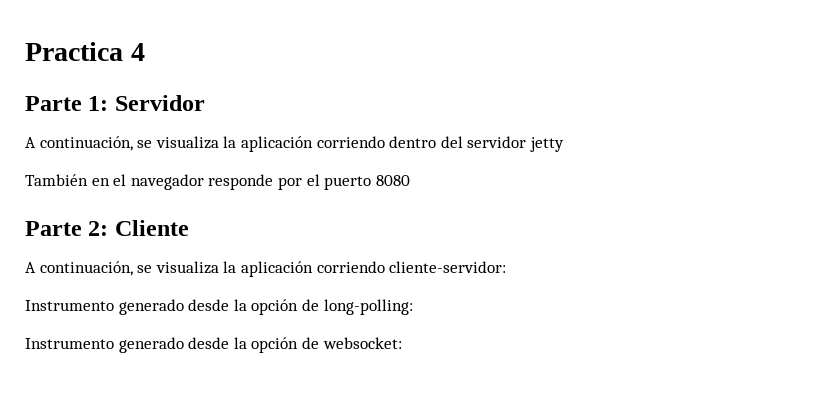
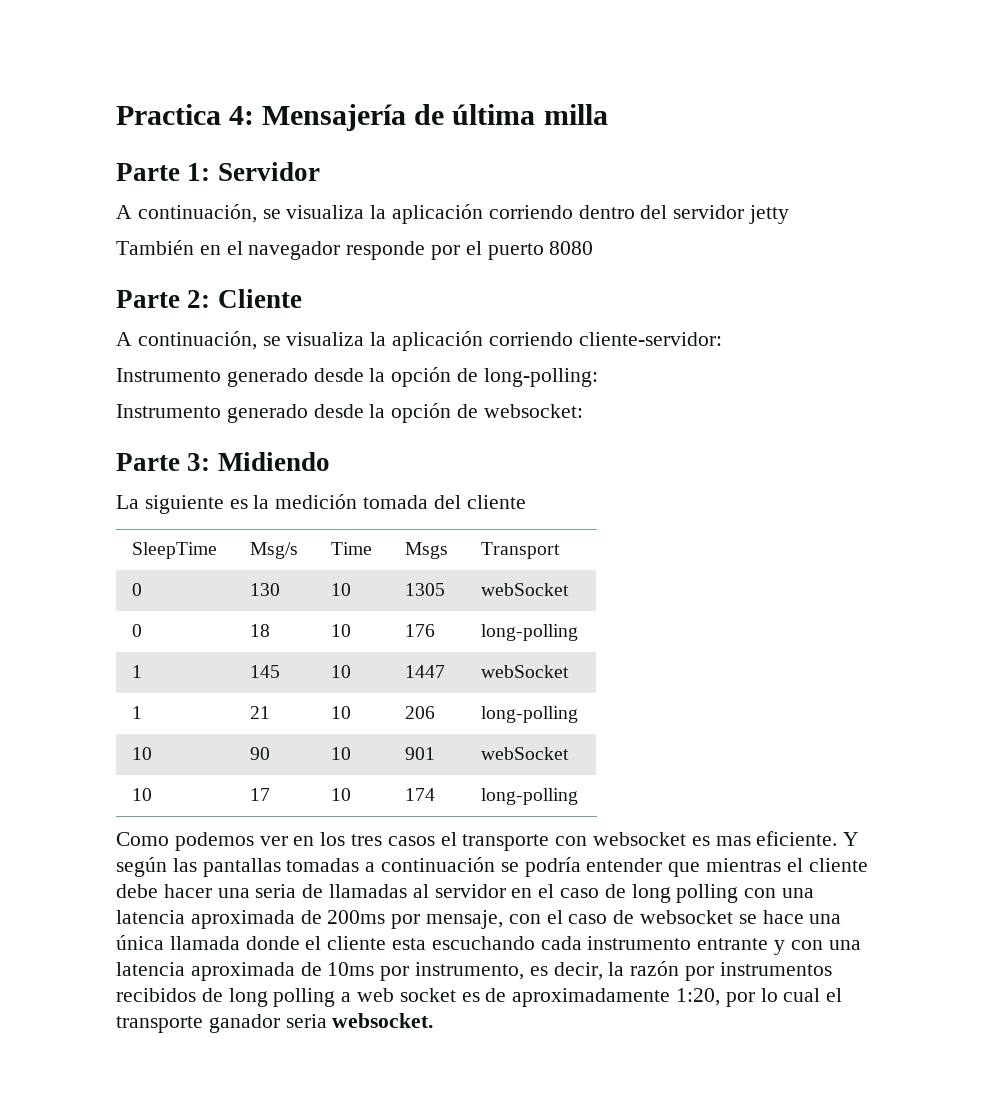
- Practica 4
+ Practica 4: Mensajería de última milla
+ Parte 3: Midiendo
+ La siguiente es la medición tomada del cliente
+ SleepTime | Msg/s | Time | Msgs | Transport
+ 0 | 130 | 10 | 1305 | webSocket
+ 0 | 18 | 10 | 176 | long-polling
+ 1 | 145 | 10 | 1447 | webSocket
+ 1 | 21 | 10 | 206 | long-polling
+ 10 | 90 | 10 | 901 | webSocket
+ 10 | 17 | 10 | 174 | long-polling
+ Como podemos ver en los tres casos el transporte con websocket es mas eficiente. Y según las pantallas tomadas a continuación se podría entender que mientras el cliente debe hacer una seria de llamadas al servidor en el caso de long polling con una latencia aproximada de 200ms por mensaje, con el caso de websocket se hace una única llamada donde el cliente esta escuchando cada instrumento entrante y con una latencia aproximada de 10ms por instrumento, es decir, la razón por instrumentos recibidos de long polling a web socket es de aproximadamente 1:20, por lo cual el transporte ganador seria websocket.

